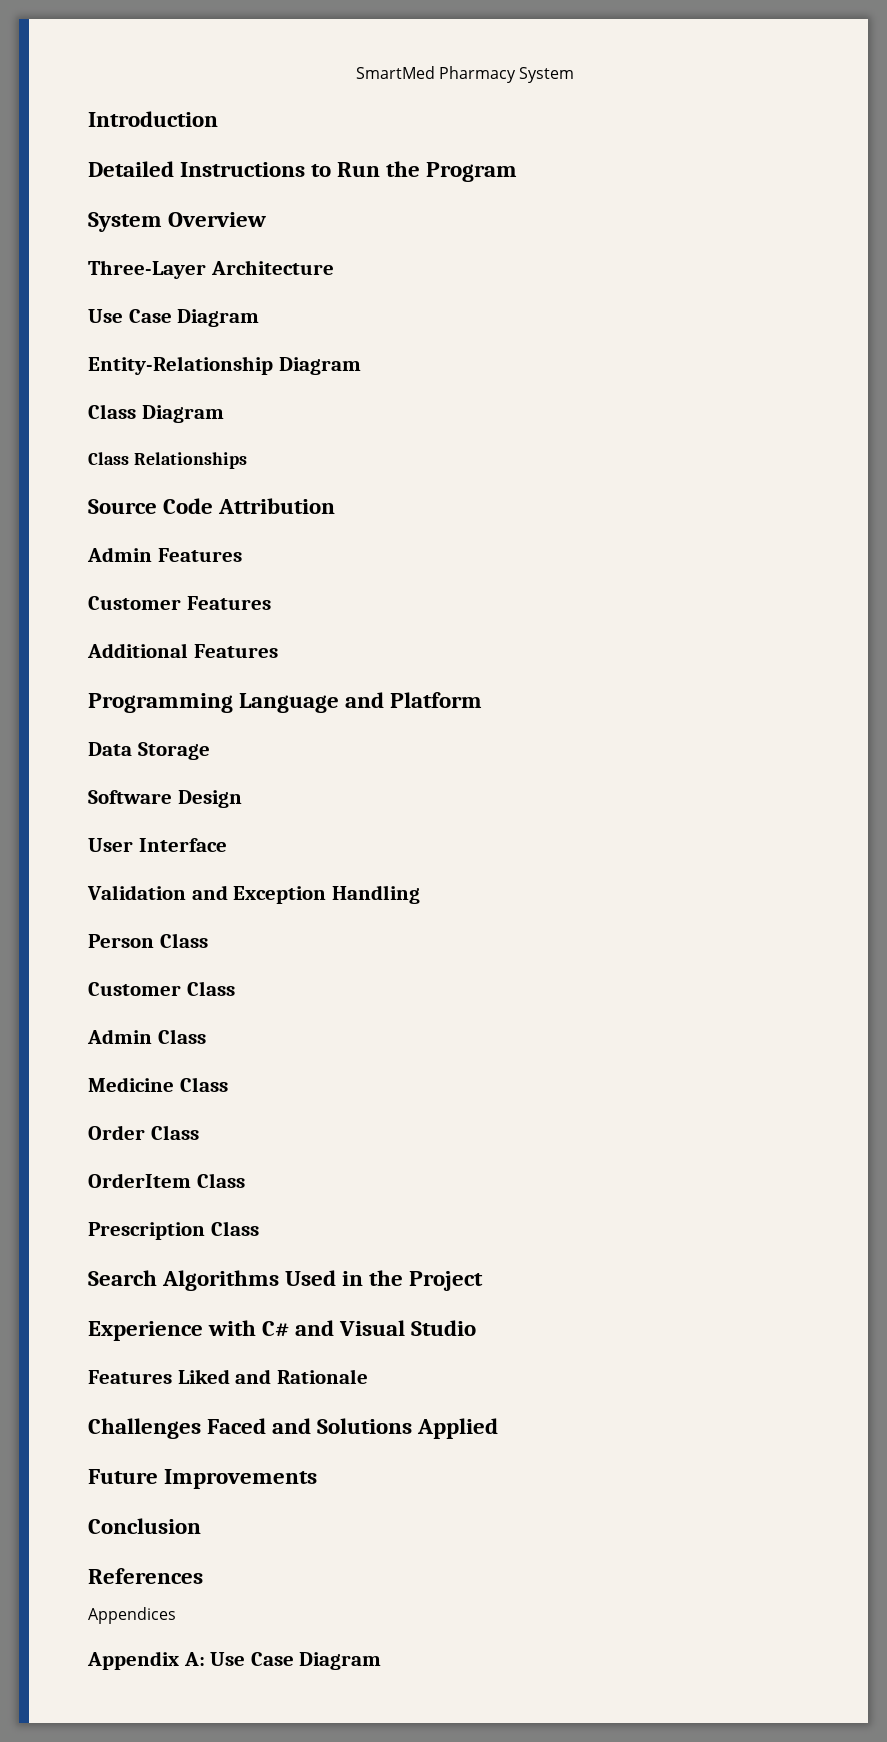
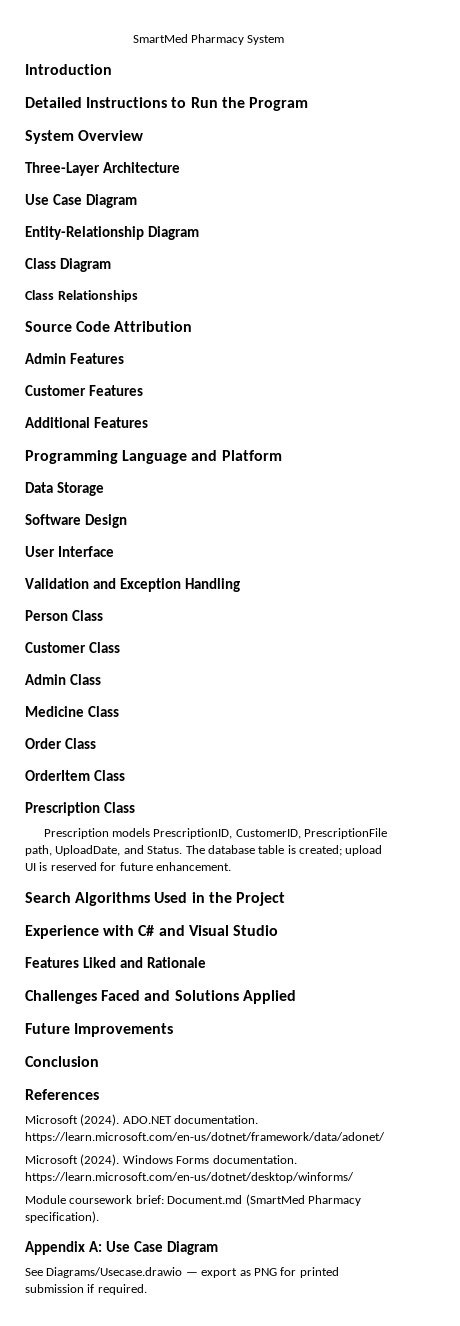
+ Prescription models PrescriptionID, CustomerID, PrescriptionFile path, UploadDate, and Status. The database table is created; upload UI is reserved for future enhancement.
- Appendices
+ Microsoft (2024). ADO.NET documentation. https://learn.microsoft.com/en-us/dotnet/framework/data/adonet/
+ Microsoft (2024). Windows Forms documentation. https://learn.microsoft.com/en-us/dotnet/desktop/winforms/
+ Module coursework brief: Document.md (SmartMed Pharmacy specification).
+ See Diagrams/Usecase.drawio — export as PNG for printed submission if required.

